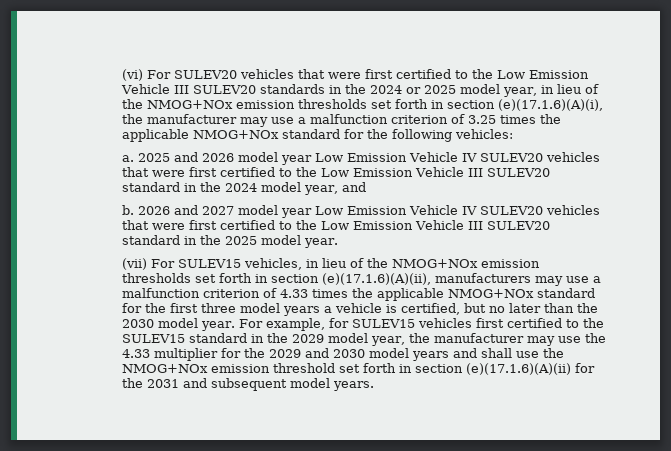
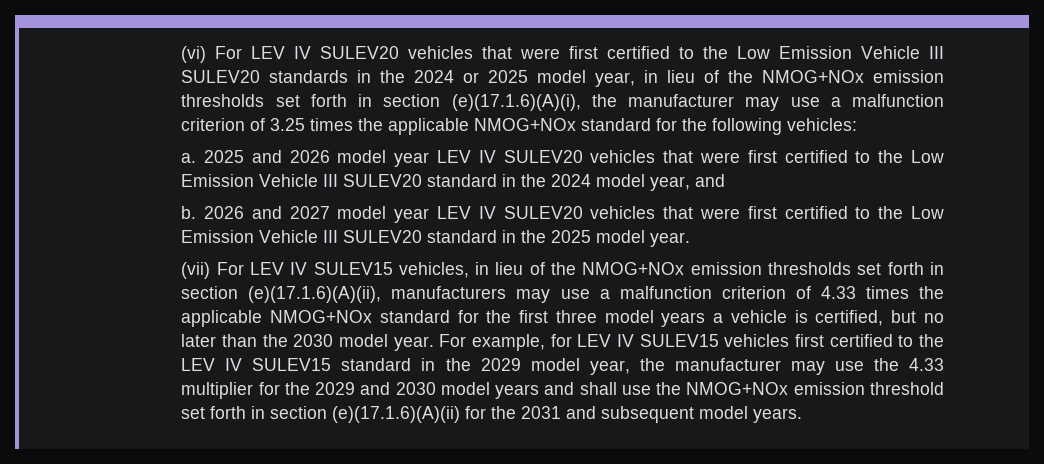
- (vi) For SULEV20 vehicles that were first certified to the Low Emission Vehicle III SULEV20 standards in the 2024 or 2025 model year, in lieu of the NMOG+NOx emission thresholds set forth in section (e)(17.1.6)(A)(i), the manufacturer may use a malfunction criterion of 3.25 times the applicable NMOG+NOx standard for the following vehicles:
+ (vi) For LEV IV SULEV20 vehicles that were first certified to the Low Emission Vehicle III SULEV20 standards in the 2024 or 2025 model year, in lieu of the NMOG+NOx emission thresholds set forth in section (e)(17.1.6)(A)(i), the manufacturer may use a malfunction criterion of 3.25 times the applicable NMOG+NOx standard for the following vehicles:
- 2025 and 2026 model year Low Emission Vehicle IV SULEV20 vehicles that were first certified to the Low Emission Vehicle III SULEV20 standard in the 2024 model year, and
+ 2025 and 2026 model year LEV IV SULEV20 vehicles that were first certified to the Low Emission Vehicle III SULEV20 standard in the 2024 model year, and
- 2026 and 2027 model year Low Emission Vehicle IV SULEV20 vehicles that were first certified to the Low Emission Vehicle III SULEV20 standard in the 2025 model year.
+ 2026 and 2027 model year LEV IV SULEV20 vehicles that were first certified to the Low Emission Vehicle III SULEV20 standard in the 2025 model year.
- (vii) For SULEV15 vehicles, in lieu of the NMOG+NOx emission thresholds set forth in section (e)(17.1.6)(A)(ii), manufacturers may use a malfunction criterion of 4.33 times the applicable NMOG+NOx standard for the first three model years a vehicle is certified, but no later than the 2030 model year.
+ (vii) For LEV IV SULEV15 vehicles, in lieu of the NMOG+NOx emission thresholds set forth in section (e)(17.1.6)(A)(ii), manufacturers may use a malfunction criterion of 4.33 times the applicable NMOG+NOx standard for the first three model years a vehicle is certified, but no later than the 2030 model year.
- For example, for SULEV15 vehicles first certified to the SULEV15 standard in the 2029 model year, the manufacturer may use the 4.33 multiplier for the 2029 and 2030 model years and shall use the NMOG+NOx emission threshold set forth in section (e)(17.1.6)(A)(ii) for the 2031 and subsequent model years.
+ For example, for LEV IV SULEV15 vehicles first certified to the LEV IV SULEV15 standard in the 2029 model year, the manufacturer may use the 4.33 multiplier for the 2029 and 2030 model years and shall use the NMOG+NOx emission threshold set forth in section (e)(17.1.6)(A)(ii) for the 2031 and subsequent model years.

